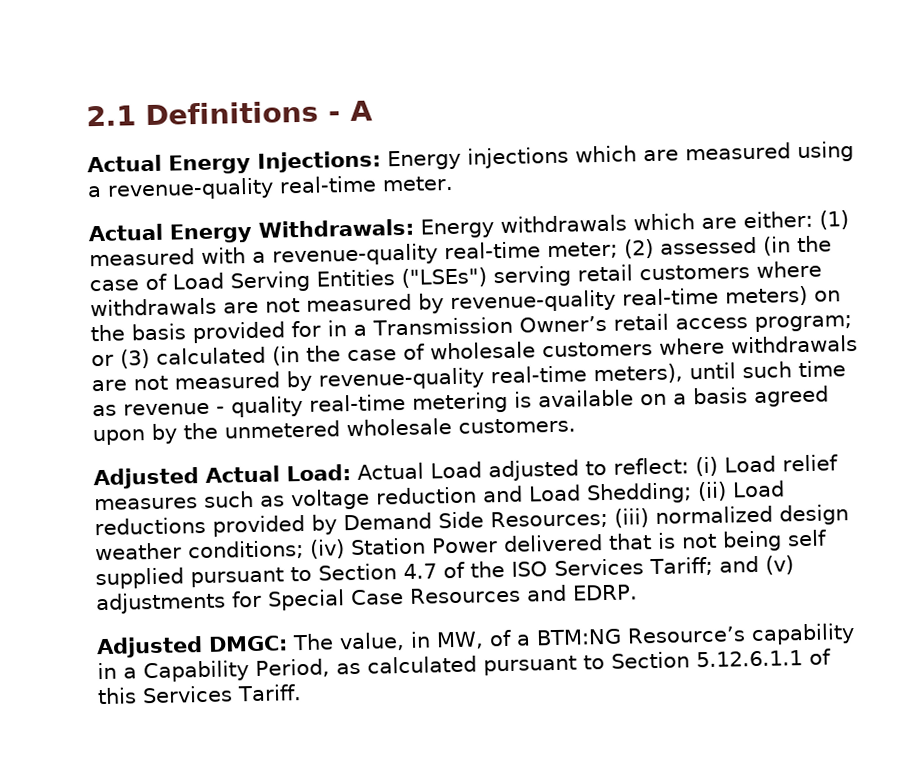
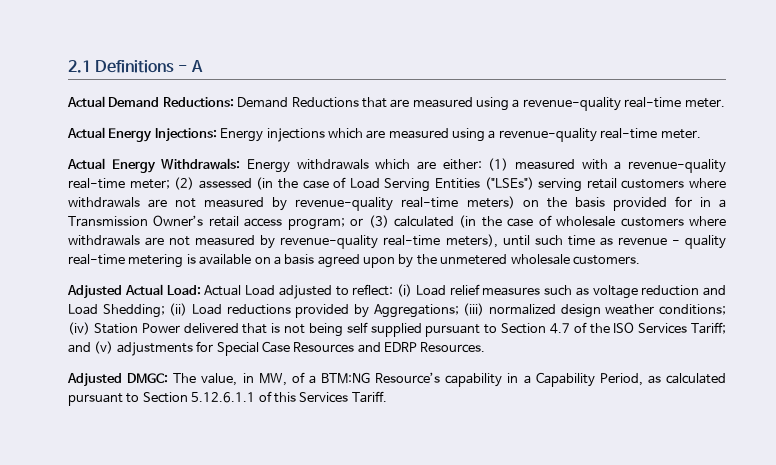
+ Actual Demand Reductions: Demand Reductions that are measured using a revenue-quality real-time meter.
- Adjusted Actual Load: Actual Load adjusted to reflect: (i) Load relief measures such as voltage reduction and Load Shedding; (ii) Load reductions provided by Demand Side Resources; (iii) normalized design weather conditions; (iv) Station Power delivered that is not being self supplied pursuant to Section 4.7 of the ISO Services Tariff; and (v) adjustments for Special Case Resources and EDRP.
+ Adjusted Actual Load: Actual Load adjusted to reflect: (i) Load relief measures such as voltage reduction and Load Shedding; (ii) Load reductions provided by Aggregations; (iii) normalized design weather conditions; (iv) Station Power delivered that is not being self supplied pursuant to Section 4.7 of the ISO Services Tariff; and (v) adjustments for Special Case Resources and EDRP Resources.

